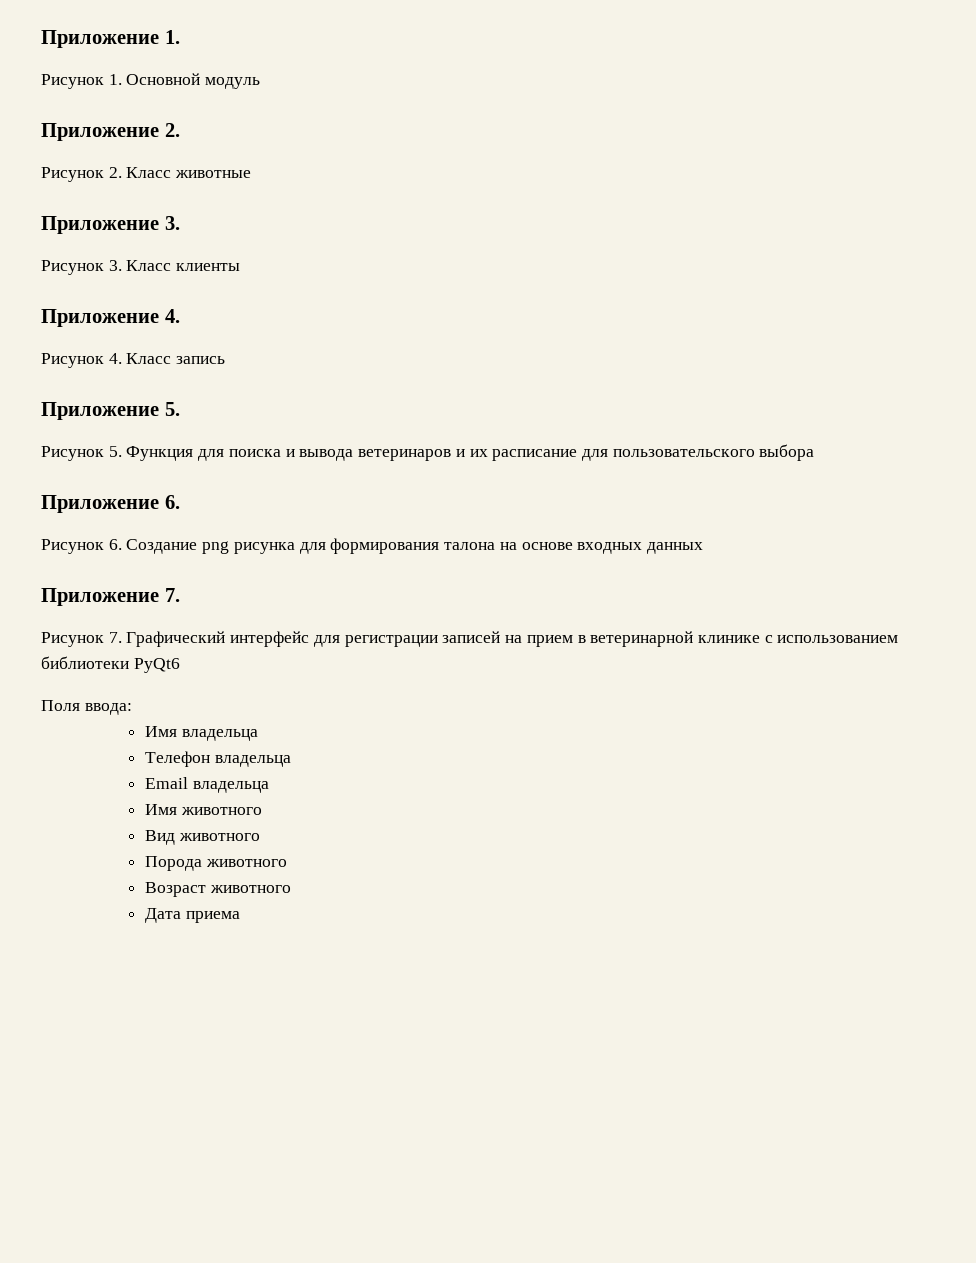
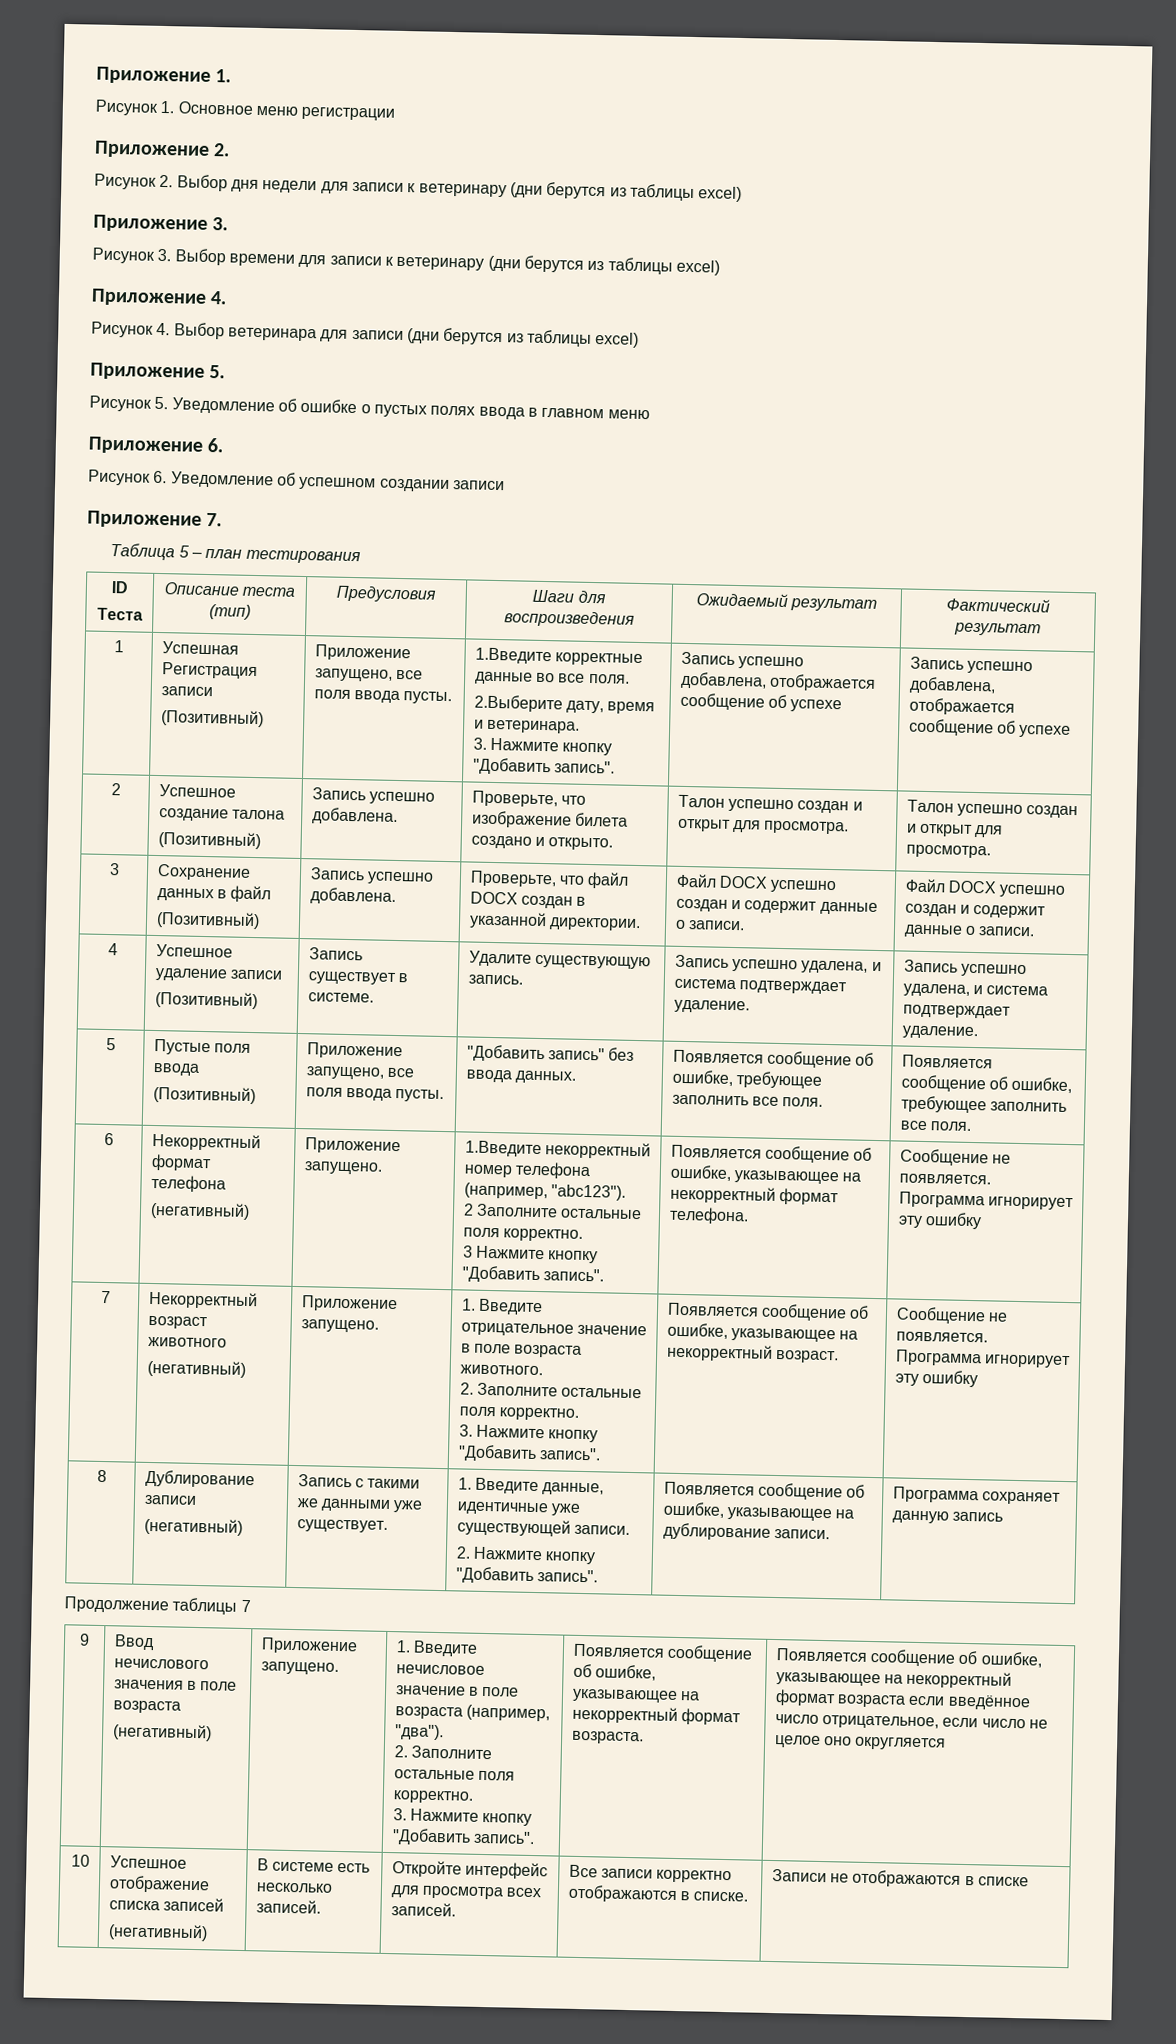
- Рисунок 1. Основной модуль
+ Рисунок 1. Основное меню регистрации
- Рисунок 2. Класс животные
+ Рисунок 2. Выбор дня недели для записи к ветеринару (дни берутся из таблицы excel)
  Приложение 3.
- Рисунок 3. Класс клиенты
+ Рисунок 3. Выбор времени для записи к ветеринару (дни берутся из таблицы excel)
  Приложение 4.
- Рисунок 4. Класс запись
+ Рисунок 4. Выбор ветеринара для записи (дни берутся из таблицы excel)
  Приложение 5.
- Рисунок 5. Функция для поиска и вывода ветеринаров и их расписание для пользовательского выбора
+ Рисунок 5. Уведомление об ошибке о пустых полях ввода в главном меню
  Приложение 6.
- Рисунок 6. Создание png рисунка для формирования талона на основе входных данных
+ Рисунок 6. Уведомление об успешном создании записи
  Приложение 7.
- Рисунок 7. Графический интерфейс для регистрации записей на прием в ветеринарной клинике с использованием библиотеки PyQt6
- Поля ввода:
- Имя владельца
- Телефон владельца
- Email владельца
- Имя животного
- Вид животного
- Порода животного
- Возраст животного
- Дата приема
+ Таблица 5 – план тестирования
+ ID
+ Теста | Описание теста (тип) | Предусловия | Шаги для воспроизведения | Ожидаемый результат | Фактический результат
+ 1 | Успешная Регистрация записи
+ (Позитивный) | Приложение запущено, все поля ввода пусты. | 1.Введите корректные данные во все поля.
+ 2.Выберите дату, время и ветеринара.
+ 3. Нажмите кнопку "Добавить запись". | Запись успешно добавлена, отображается сообщение об успехе | Запись успешно добавлена, отображается сообщение об успехе
+ 2 | Успешное создание талона
+ (Позитивный) | Запись успешно добавлена. | Проверьте, что изображение билета создано и открыто. | Талон успешно создан и открыт для просмотра. | Талон успешно создан и открыт для просмотра.
+ 3 | Сохранение данных в файл
+ (Позитивный) | Запись успешно добавлена. | Проверьте, что файл DOCX создан в указанной директории. | Файл DOCX успешно создан и содержит данные о записи. | Файл DOCX успешно создан и содержит данные о записи.
+ 4 | Успешное удаление записи
+ (Позитивный) | Запись существует в системе. | Удалите существующую запись. | Запись успешно удалена, и система подтверждает удаление. | Запись успешно удалена, и система подтверждает удаление.
+ 5 | Пустые поля ввода
+ (Позитивный) | Приложение запущено, все поля ввода пусты. | "Добавить запись" без ввода данных. | Появляется сообщение об ошибке, требующее заполнить все поля. | Появляется сообщение об ошибке, требующее заполнить все поля.
+ 6 | Некорректный формат телефона
+ (негативный) | Приложение запущено. | 1.Введите некорректный номер телефона (например, "abc123").
+ 2 Заполните остальные поля корректно.
+ 3 Нажмите кнопку "Добавить запись". | Появляется сообщение об ошибке, указывающее на некорректный формат телефона. | Сообщение не появляется. Программа игнорирует эту ошибку
+ 7 | Некорректный возраст животного
+ (негативный) | Приложение запущено. | 1. Введите отрицательное значение в поле возраста животного.
+ 2. Заполните остальные поля корректно.
+ 3. Нажмите кнопку "Добавить запись". | Появляется сообщение об ошибке, указывающее на некорректный возраст. | Сообщение не появляется. Программа игнорирует эту ошибку
+ 8 | Дублирование записи
+ (негативный) | Запись с такими же данными уже существует. | 1. Введите данные, идентичные уже существующей записи.
+ 2. Нажмите кнопку "Добавить запись". | Появляется сообщение об ошибке, указывающее на дублирование записи. | Программа сохраняет данную запись
+ Продолжение таблицы 7
+ 9 | Ввод нечислового значения в поле возраста
+ (негативный) | Приложение запущено. | 1. Введите нечисловое значение в поле возраста (например, "два").
+ 2. Заполните остальные поля корректно.
+ 3. Нажмите кнопку "Добавить запись". | Появляется сообщение об ошибке, указывающее на некорректный формат возраста. | Появляется сообщение об ошибке, указывающее на некорректный формат возраста если введённое число отрицательное, если число не целое оно округляется
+ 10 | Успешное отображение списка записей
+ (негативный) | В системе есть несколько записей. | Откройте интерфейс для просмотра всех записей. | Все записи корректно отображаются в списке. | Записи не отображаются в списке

